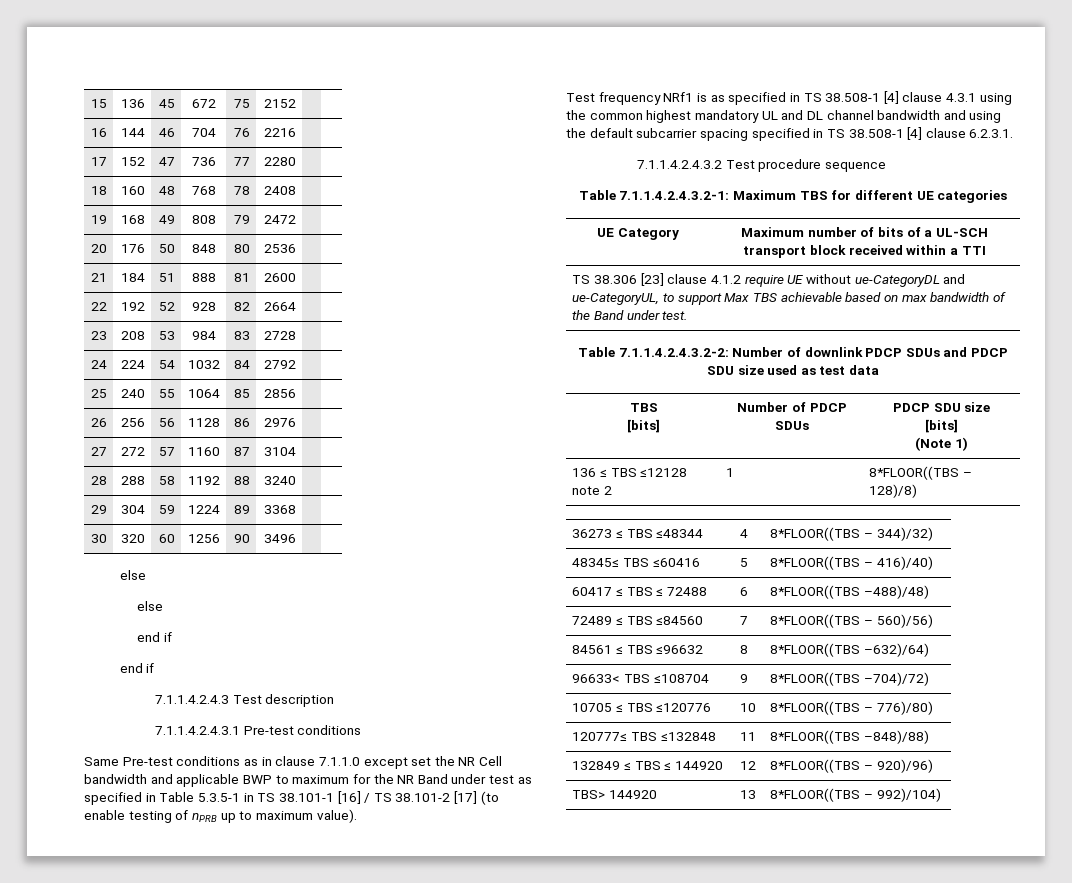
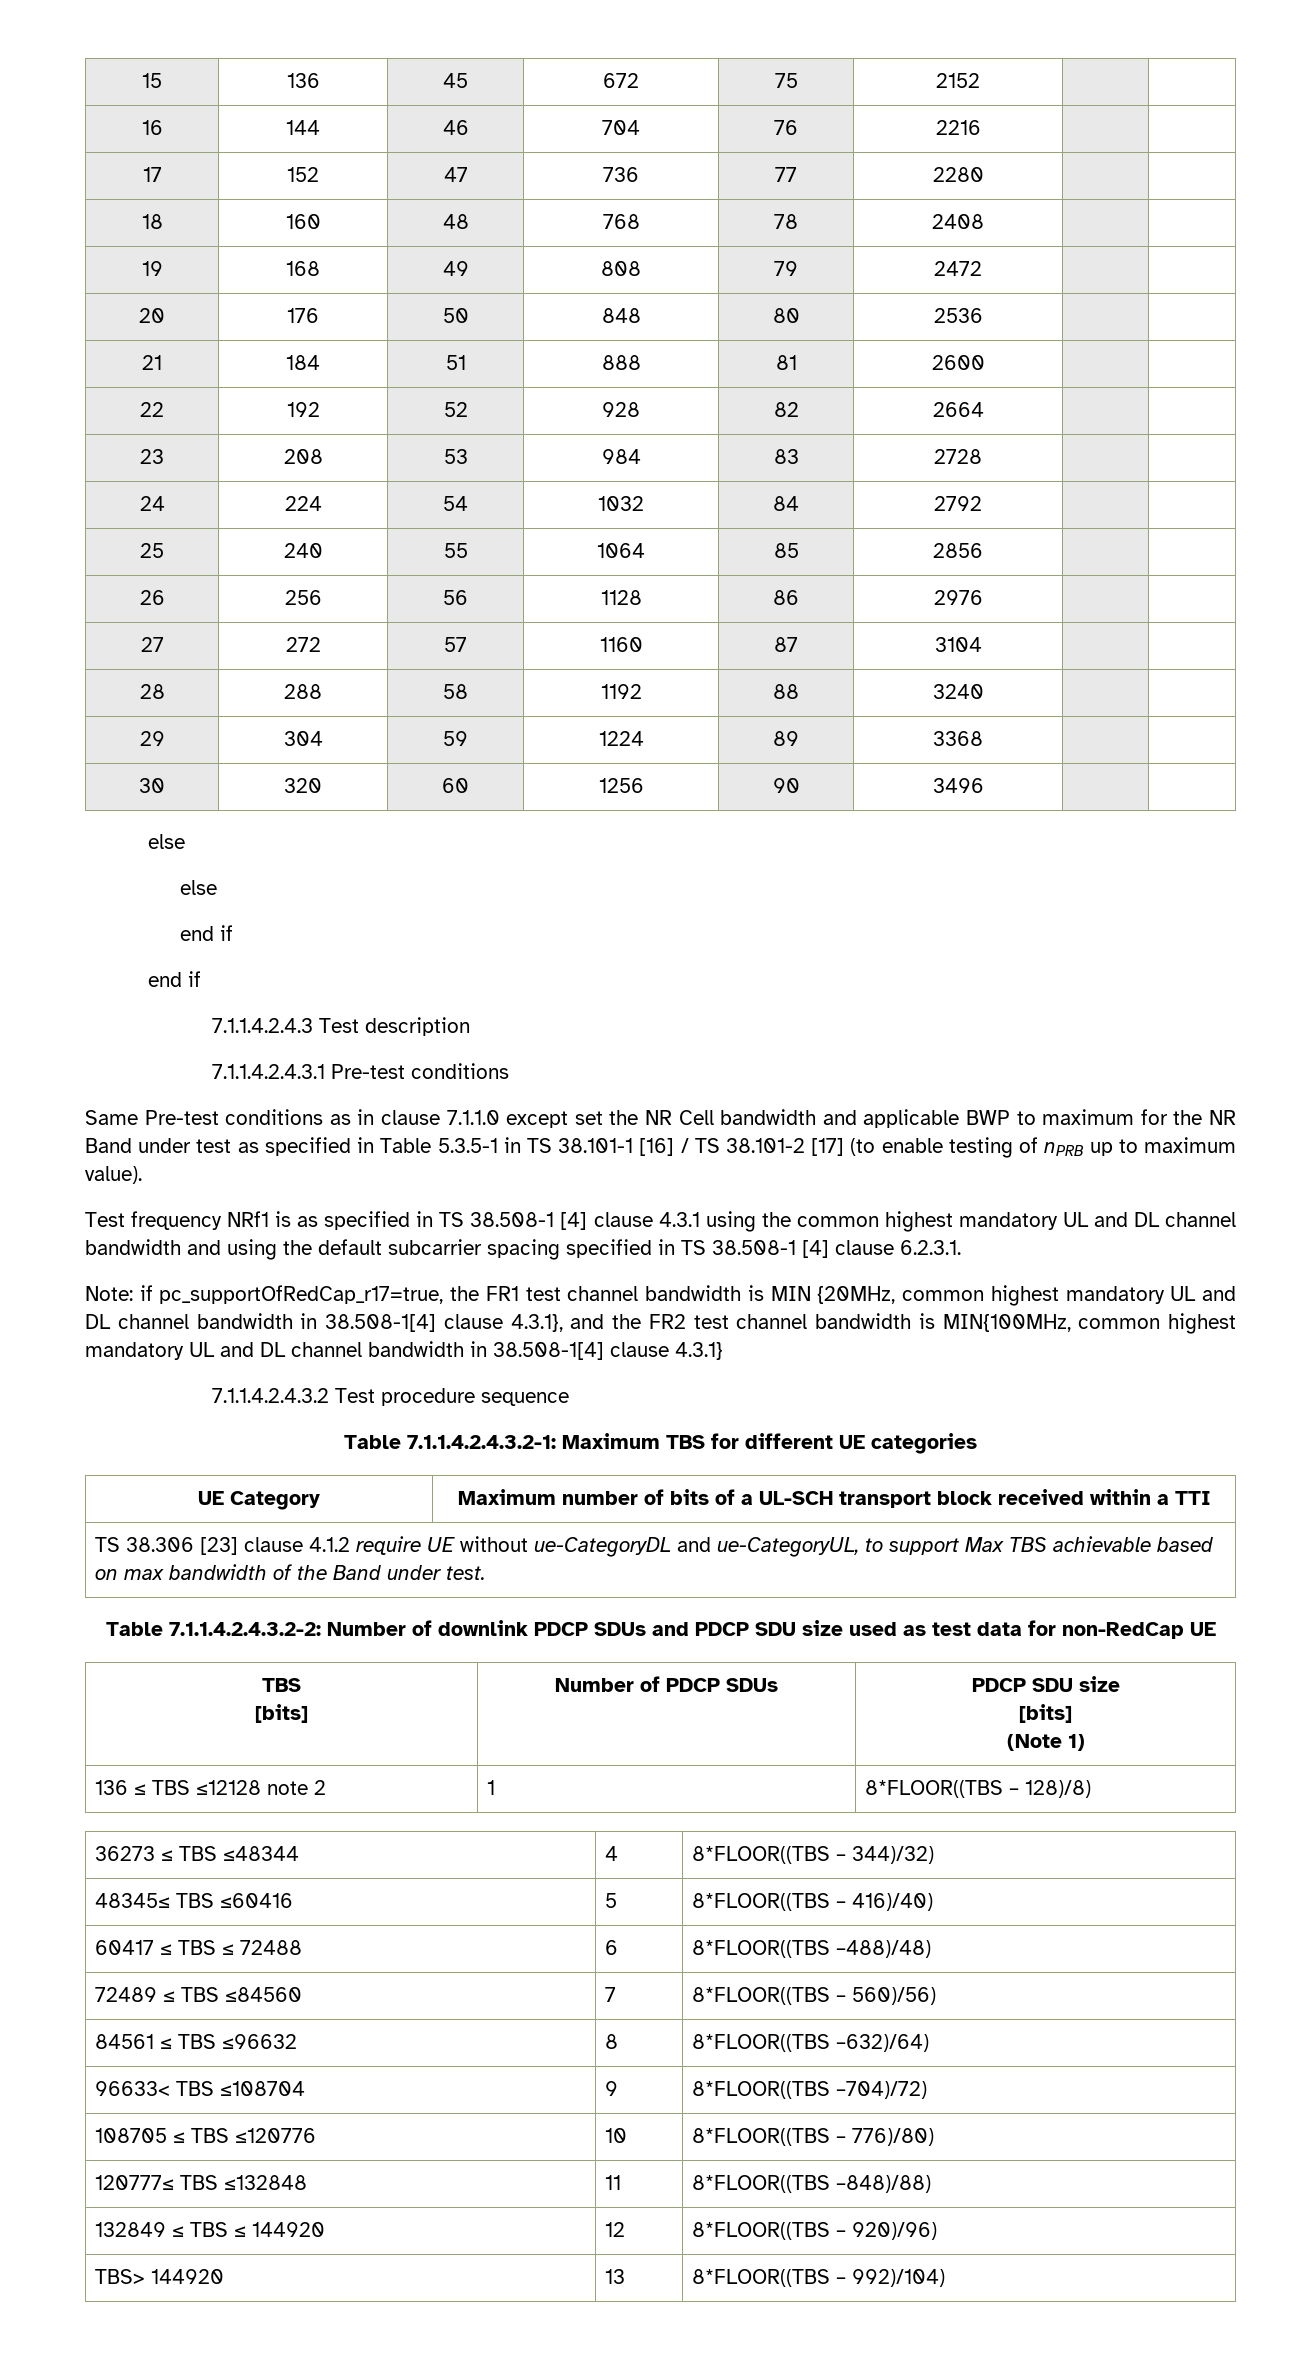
+ Note: if pc_supportOfRedCap_r17=true, the FR1 test channel bandwidth is MIN {20MHz, common highest mandatory UL and DL channel bandwidth in 38.508-1[4] clause 4.3.1}, and the FR2 test channel bandwidth is MIN{100MHz, common highest mandatory UL and DL channel bandwidth in 38.508-1[4] clause 4.3.1}
- Table 7.1.1.4.2.4.3.2-2: Number of downlink PDCP SDUs and PDCP SDU size used as test data
+ Table 7.1.1.4.2.4.3.2-2: Number of downlink PDCP SDUs and PDCP SDU size used as test data for non-RedCap UE
- 10705 ≤ TBS ≤120776 | 10 | 8*FLOOR((TBS – 776)/80)
+ 108705 ≤ TBS ≤120776 | 10 | 8*FLOOR((TBS – 776)/80)

